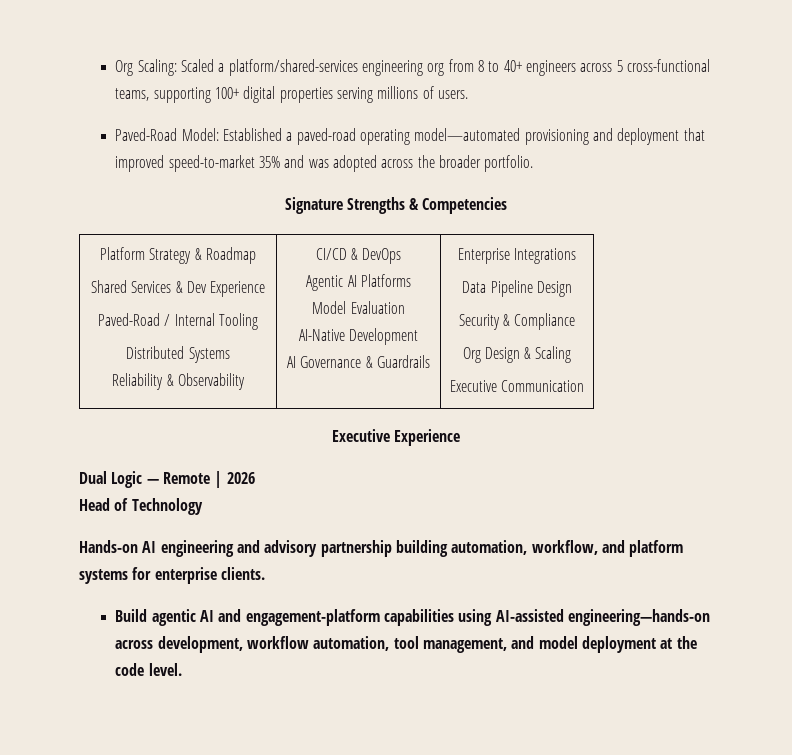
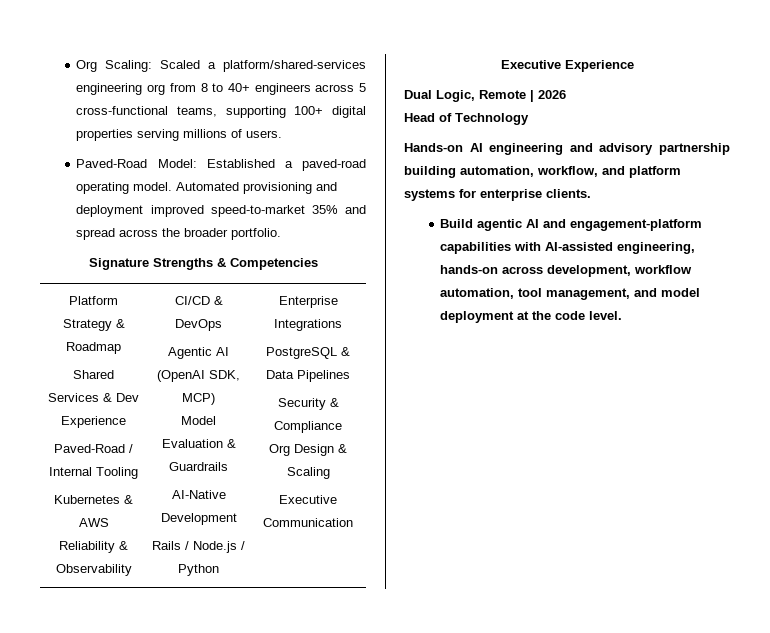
- Paved-Road Model: Established a paved-road operating model—automated provisioning and deployment that improved speed-to-market 35% and was adopted across the broader portfolio.
+ Paved-Road Model: Established a paved-road operating model. Automated provisioning and deployment improved speed-to-market 35% and spread across the broader portfolio.
- Distributed Systems
+ Kubernetes & AWS
- Agentic AI Platforms
+ Agentic AI (OpenAI SDK, MCP)
- Model Evaluation
+ Model Evaluation & Guardrails
- AI Governance & Guardrails | Enterprise Integrations
- Data Pipeline Design
+ Rails / Node.js / Python | Enterprise Integrations
+ PostgreSQL & Data Pipelines
- Dual Logic — Remote | 2026
+ Dual Logic, Remote | 2026
- Build agentic AI and engagement-platform capabilities using AI-assisted engineering—hands-on across development, workflow automation, tool management, and model deployment at the code level.
+ Build agentic AI and engagement-platform capabilities with AI-assisted engineering, hands-on across development, workflow automation, tool management, and model deployment at the code level.

